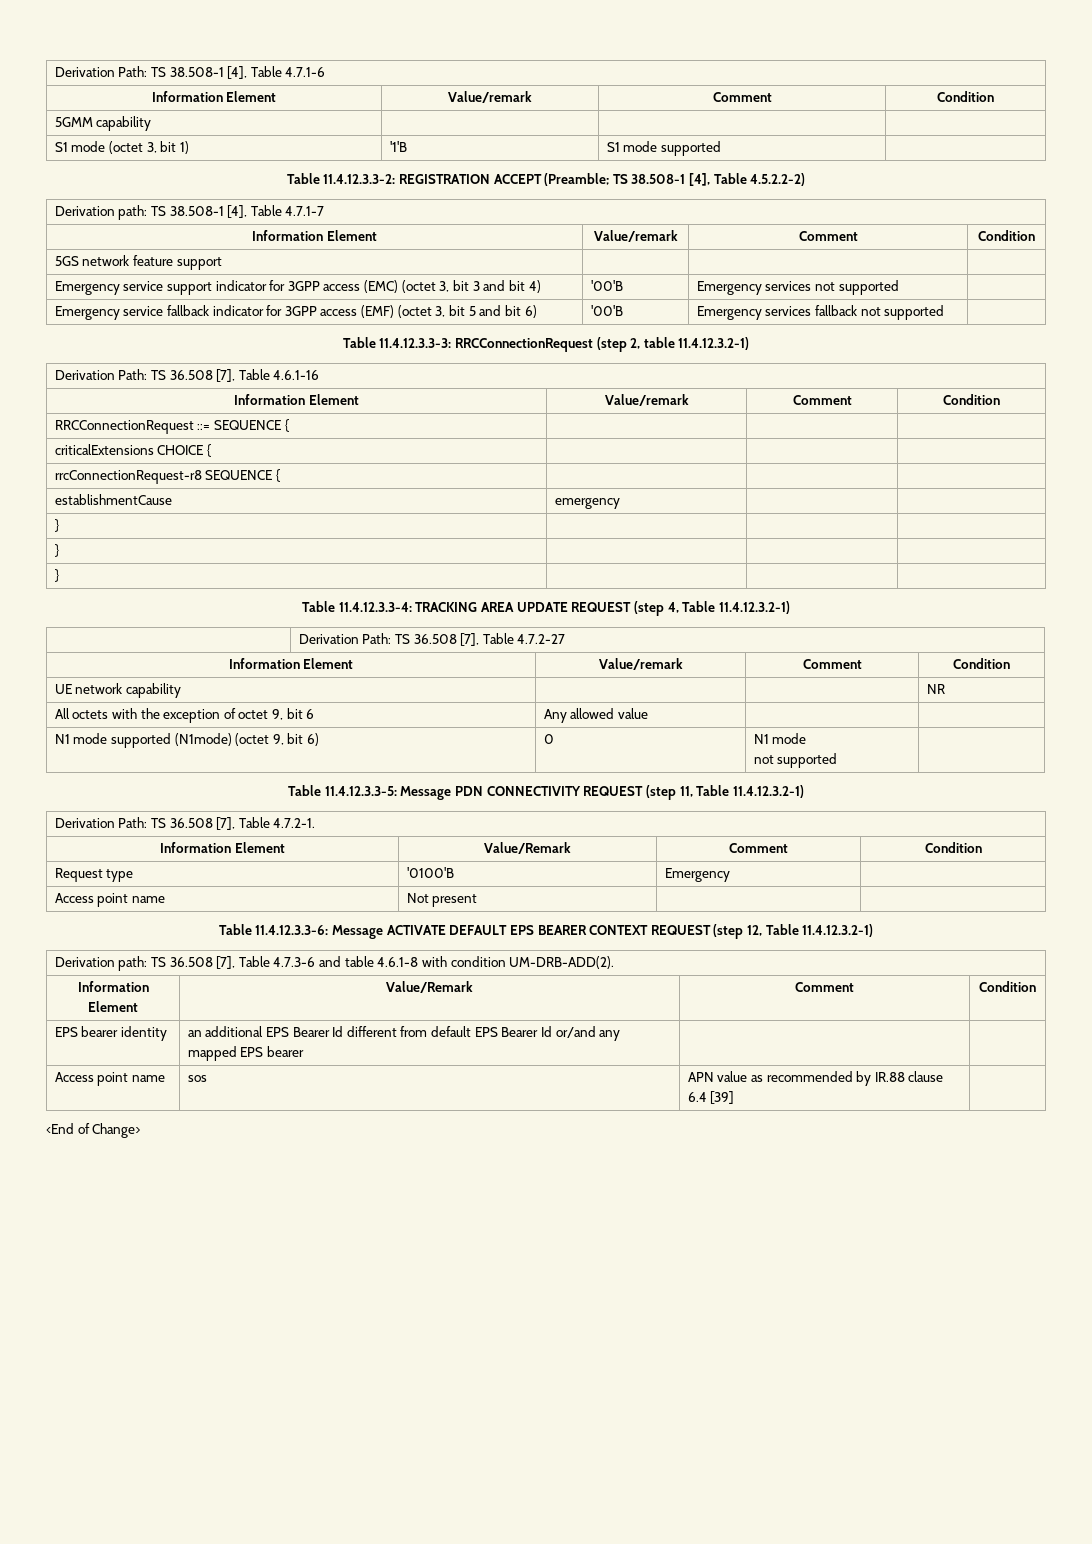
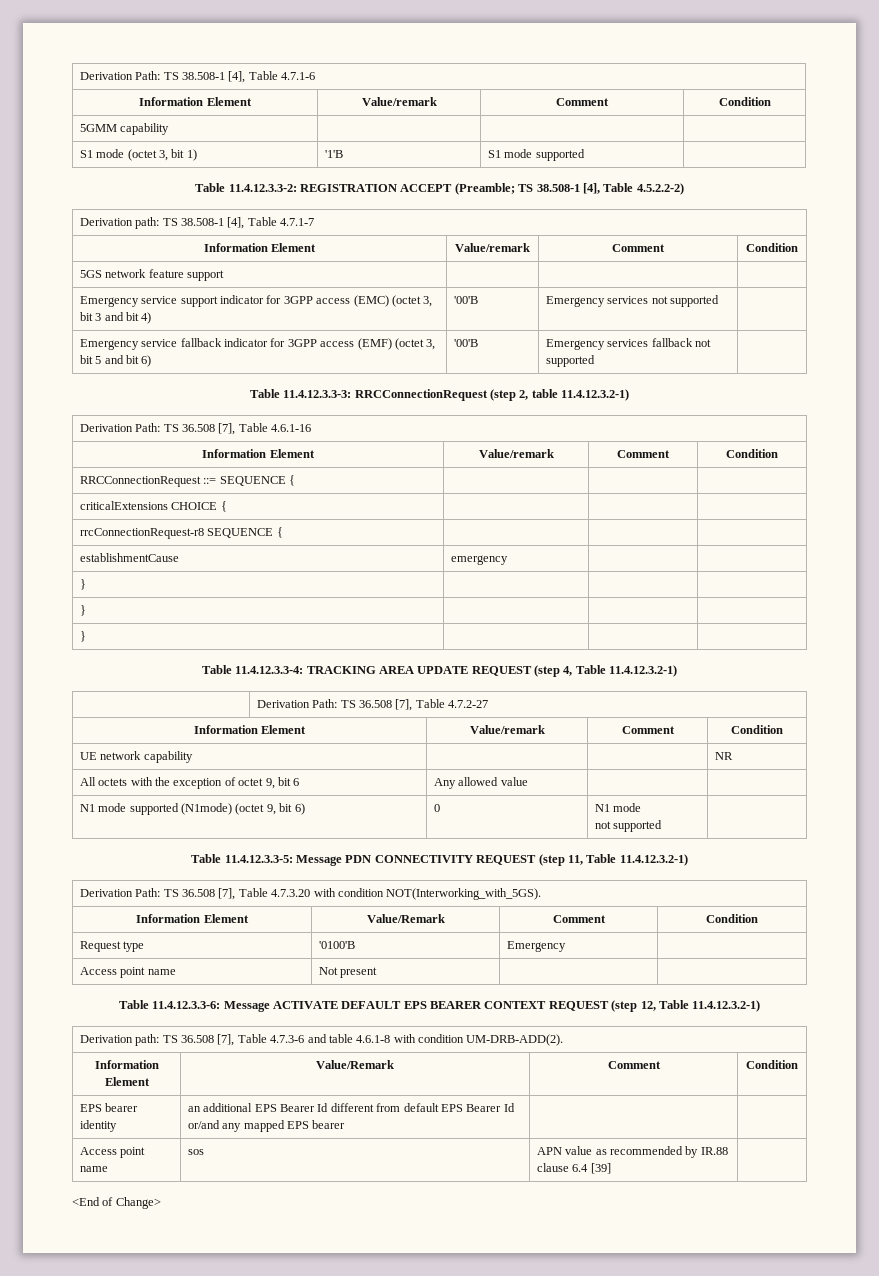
- Derivation Path: TS 36.508 [7], Table 4.7.2-1.
+ Derivation Path: TS 36.508 [7], Table 4.7.3.20 with condition NOT(Interworking_with_5GS).

